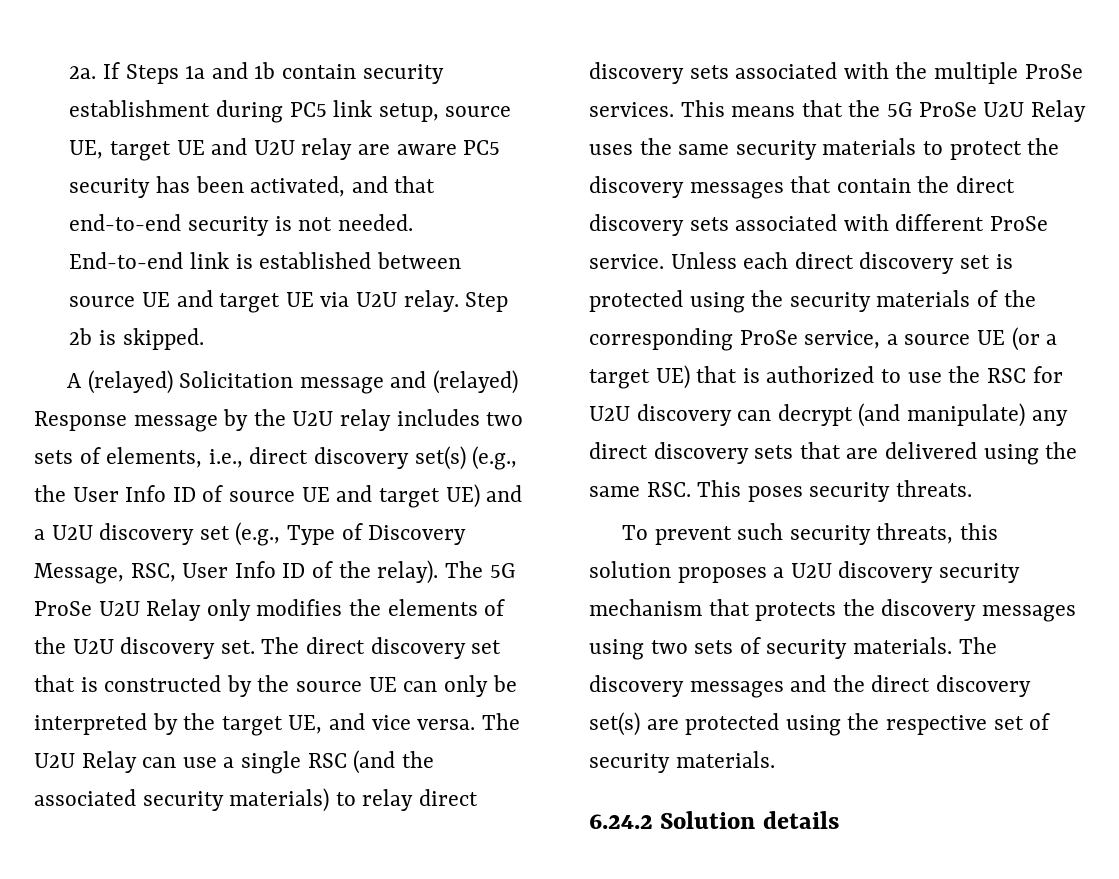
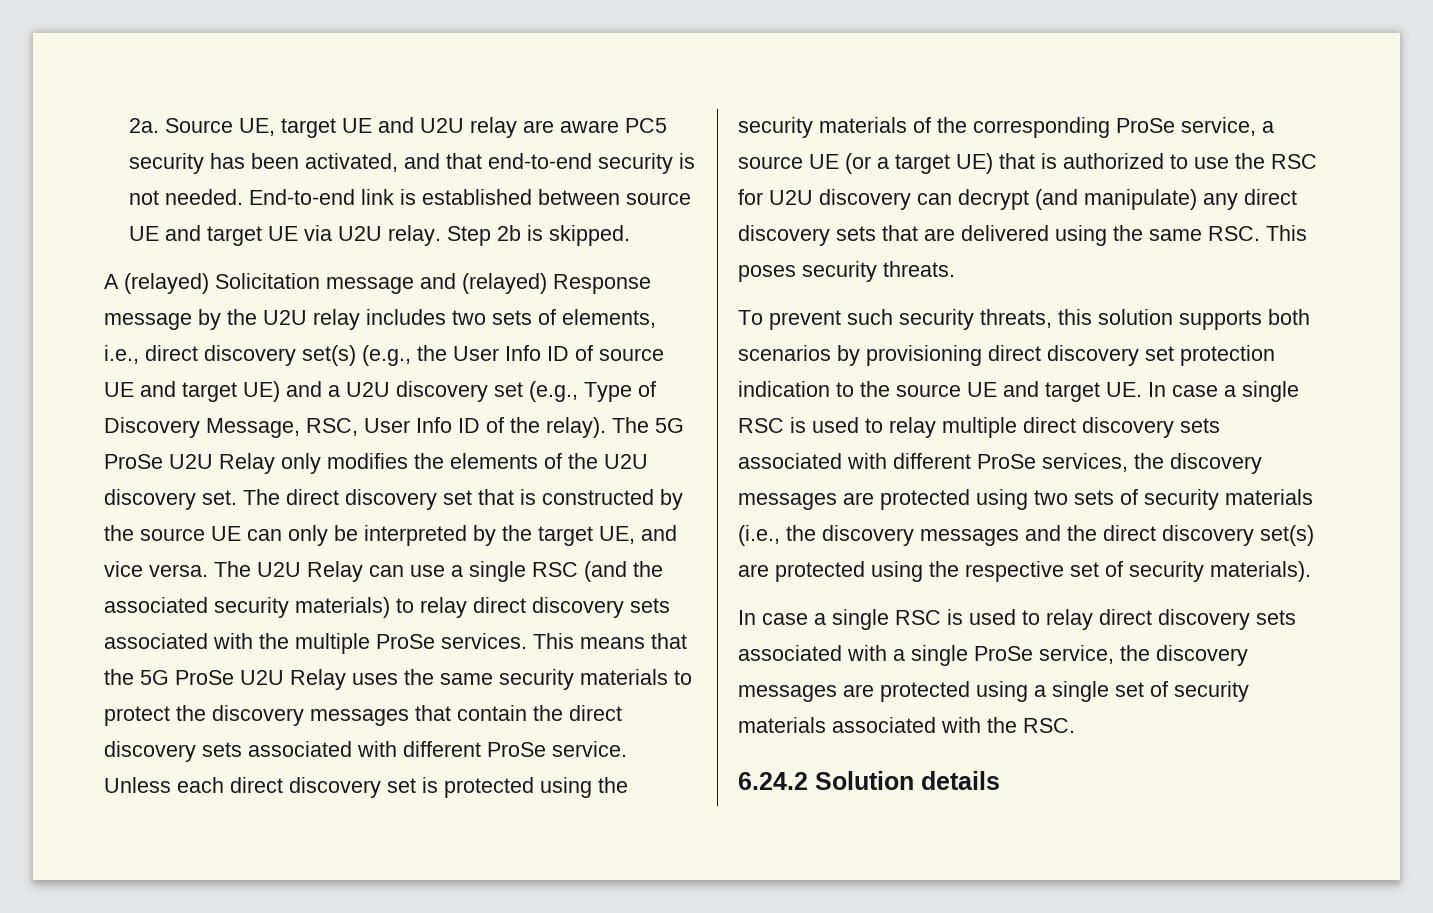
- If Steps 1a and 1b contain security establishment during PC5 link setup, source UE, target UE and U2U relay are aware PC5 security has been activated, and that end-to-end security is not needed.
+ Source UE, target UE and U2U relay are aware PC5 security has been activated, and that end-to-end security is not needed.
- To prevent such security threats, this solution proposes a U2U discovery security mechanism that protects the discovery messages using two sets of security materials. The discovery messages and the direct discovery set(s) are protected using the respective set of security materials.
+ To prevent such security threats, this solution supports both scenarios by provisioning direct discovery set protection indication to the source UE and target UE. In case a single RSC is used to relay multiple direct discovery sets associated with different ProSe services, the discovery messages are protected using two sets of security materials (i.e., the discovery messages and the direct discovery set(s) are protected using the respective set of security materials).
+ In case a single RSC is used to relay direct discovery sets associated with a single ProSe service, the discovery messages are protected using a single set of security materials associated with the RSC.

